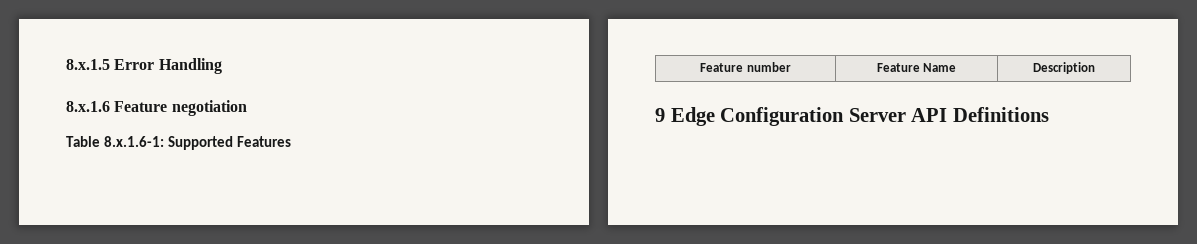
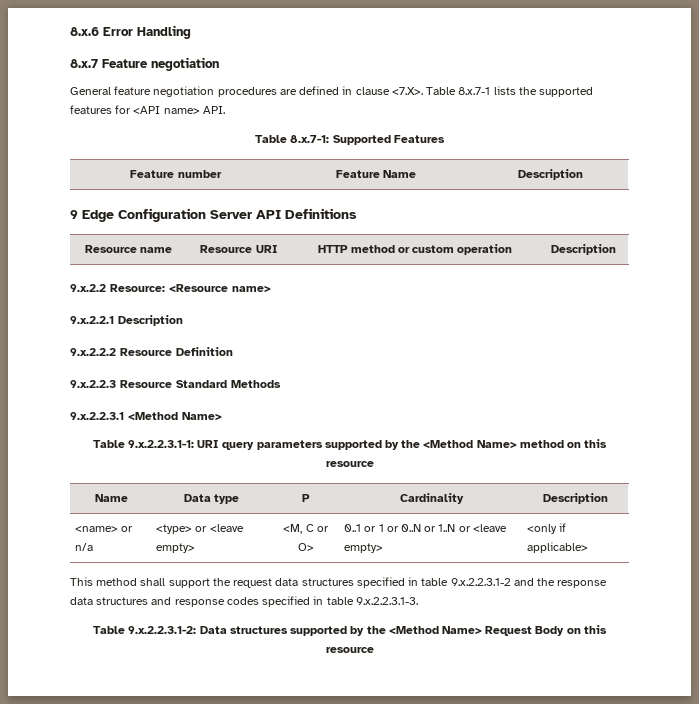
- 8.x.1.5 Error Handling
+ 8.x.6 Error Handling
- 8.x.1.6 Feature negotiation
+ 8.x.7 Feature negotiation
- Table 8.x.1.6-1: Supported Features
+ General feature negotiation procedures are defined in clause <7.X>. Table 8.x.7-1 lists the supported features for <API name> API.
+ Table 8.x.7-1: Supported Features
+ Resource name | Resource URI | HTTP method or custom operation | Description
+ 9.x.2.2 Resource: <Resource name>
+ 9.x.2.2.1 Description
+ 9.x.2.2.2 Resource Definition
+ 9.x.2.2.3 Resource Standard Methods
+ 9.x.2.2.3.1 <Method Name>
+ Table 9.x.2.2.3.1-1: URI query parameters supported by the <Method Name> method on this resource
+ Name | Data type | P | Cardinality | Description
+ <name> or n/a | <type> or <leave empty> | <M, C or O> | 0..1 or 1 or 0..N or 1..N or <leave empty> | <only if applicable>
+ This method shall support the request data structures specified in table 9.x.2.2.3.1-2 and the response data structures and response codes specified in table 9.x.2.2.3.1-3.
+ Table 9.x.2.2.3.1-2: Data structures supported by the <Method Name> Request Body on this resource

